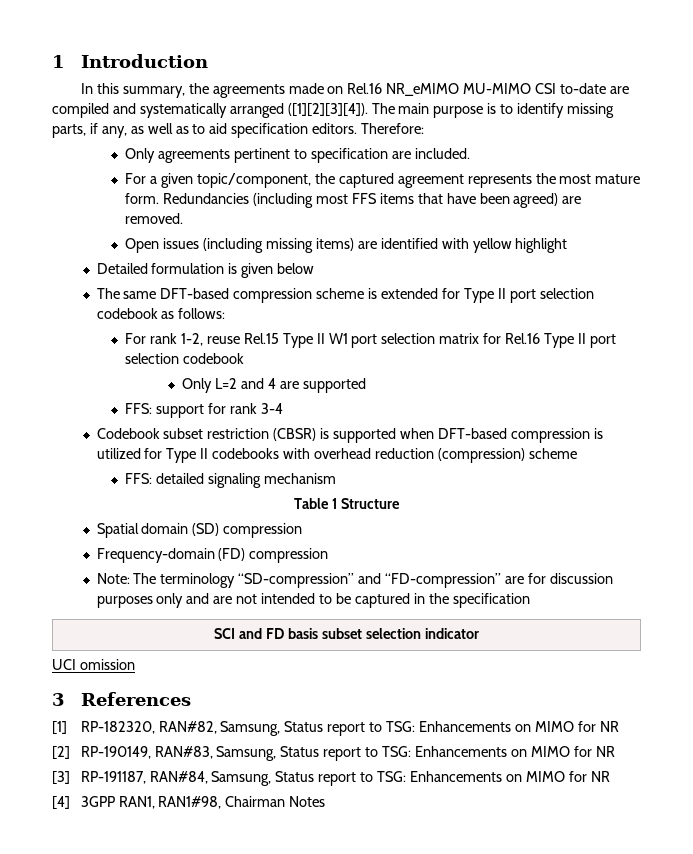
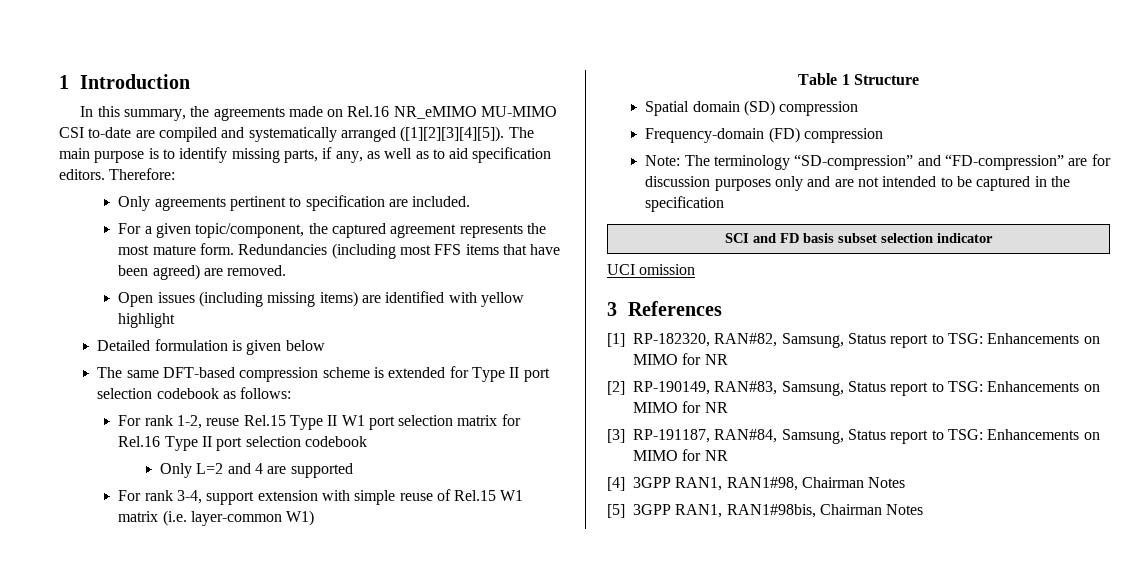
- In this summary, the agreements made on Rel.16 NR_eMIMO MU-MIMO CSI to-date are compiled and systematically arranged ([1][2][3][4]).
+ In this summary, the agreements made on Rel.16 NR_eMIMO MU-MIMO CSI to-date are compiled and systematically arranged ([1][2][3][4][5]).
- FFS: support for rank 3-4
- Codebook subset restriction (CBSR) is supported when DFT-based compression is utilized for Type II codebooks with overhead reduction (compression) scheme
- FFS: detailed signaling mechanism
+ For rank 3-4, support extension with simple reuse of Rel.15 W1 matrix (i.e. layer-common W1)
+ [5] 3GPP RAN1, RAN1#98bis, Chairman Notes

